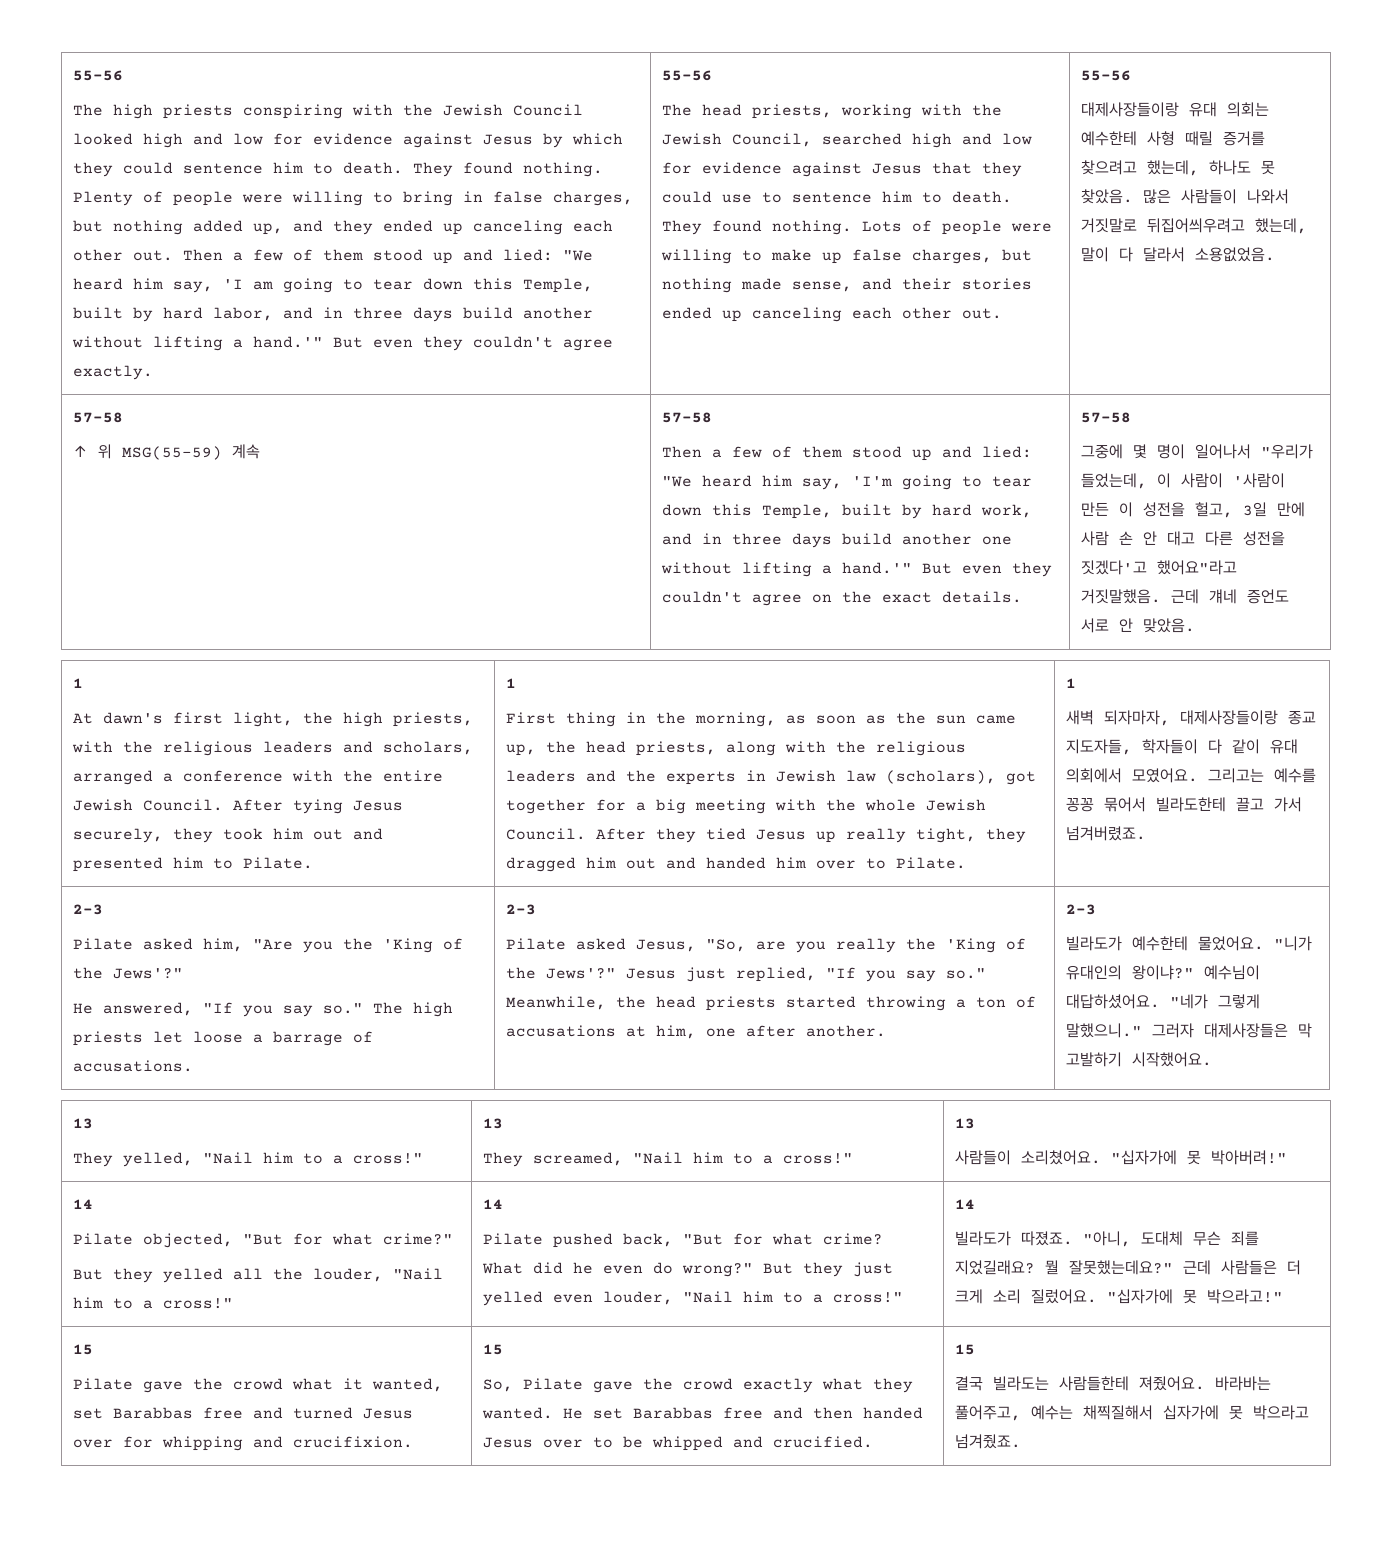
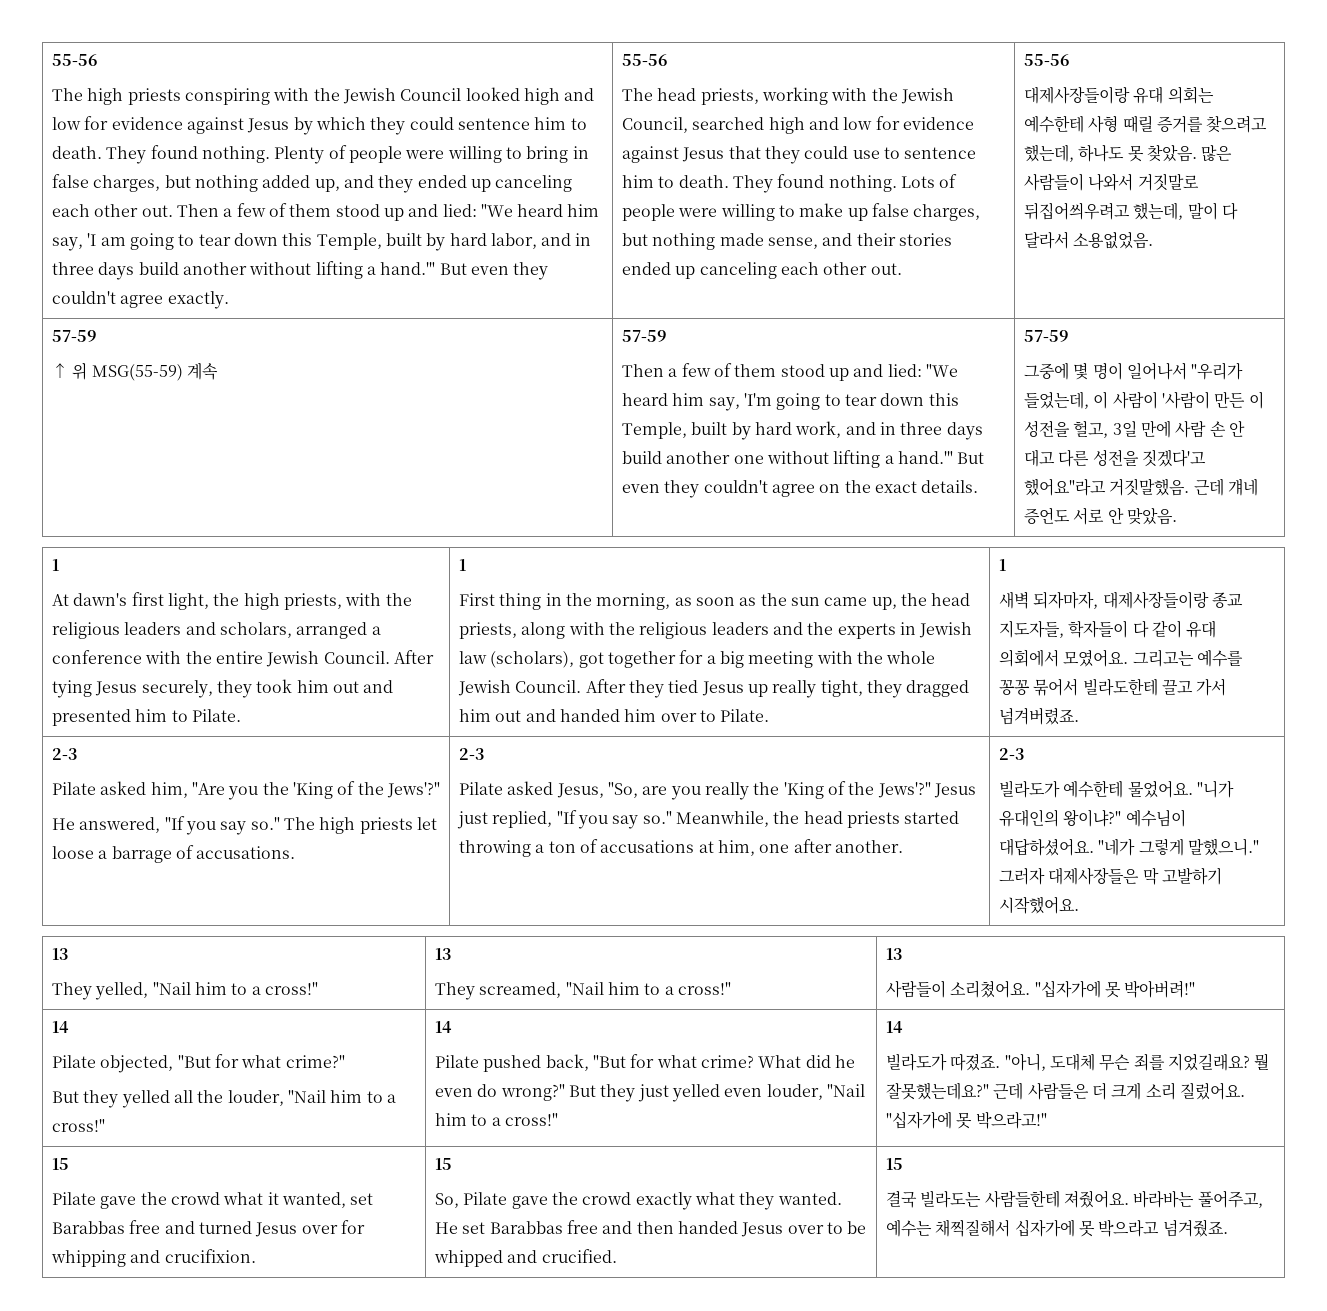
  많은 사람들이 나와서 거짓말로 뒤집어씌우려고 했는데, 말이 다 달라서 소용없었음.
- 57-58
+ 57-59
- ↑ 위 MSG(55-59) 계속 | 57-58
+ ↑ 위 MSG(55-59) 계속 | 57-59
- But even they couldn't agree on the exact details. | 57-58
+ But even they couldn't agree on the exact details. | 57-59

